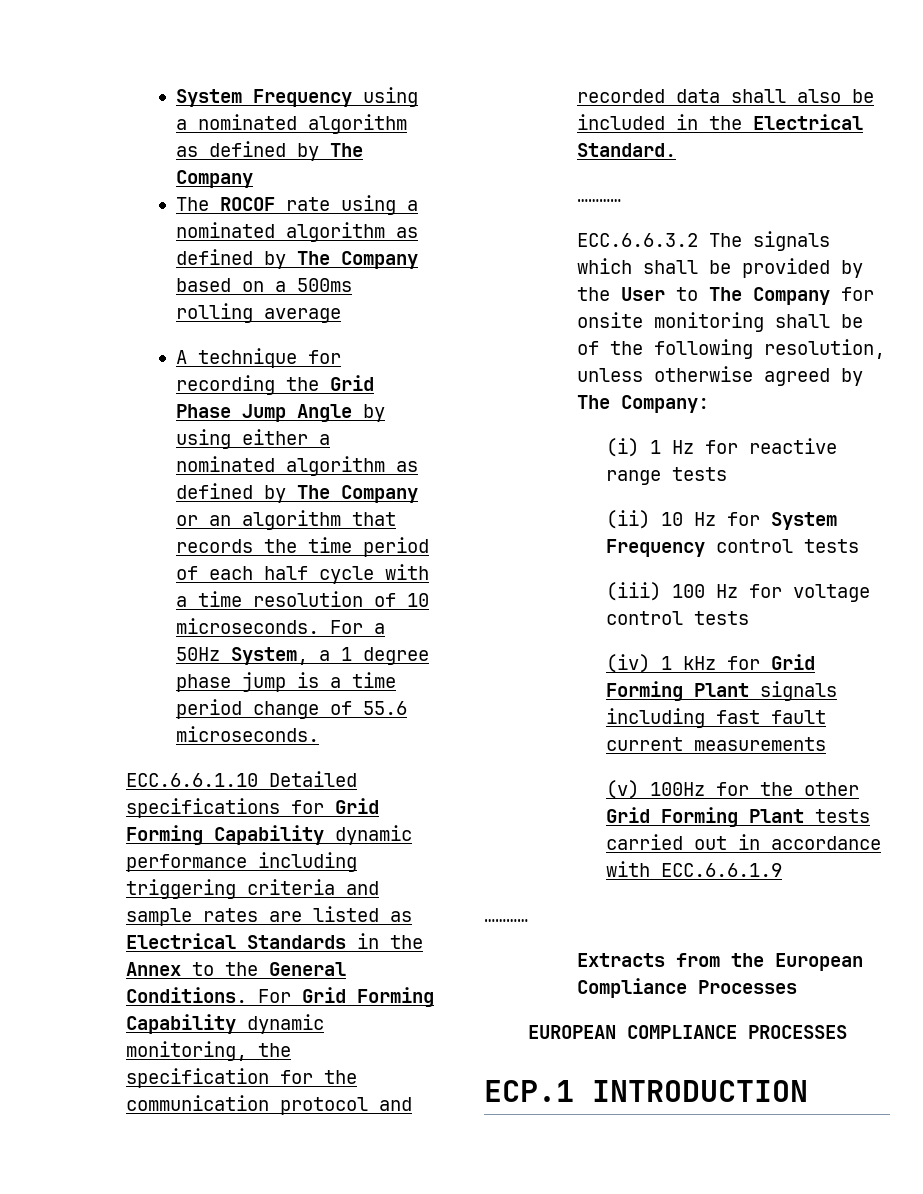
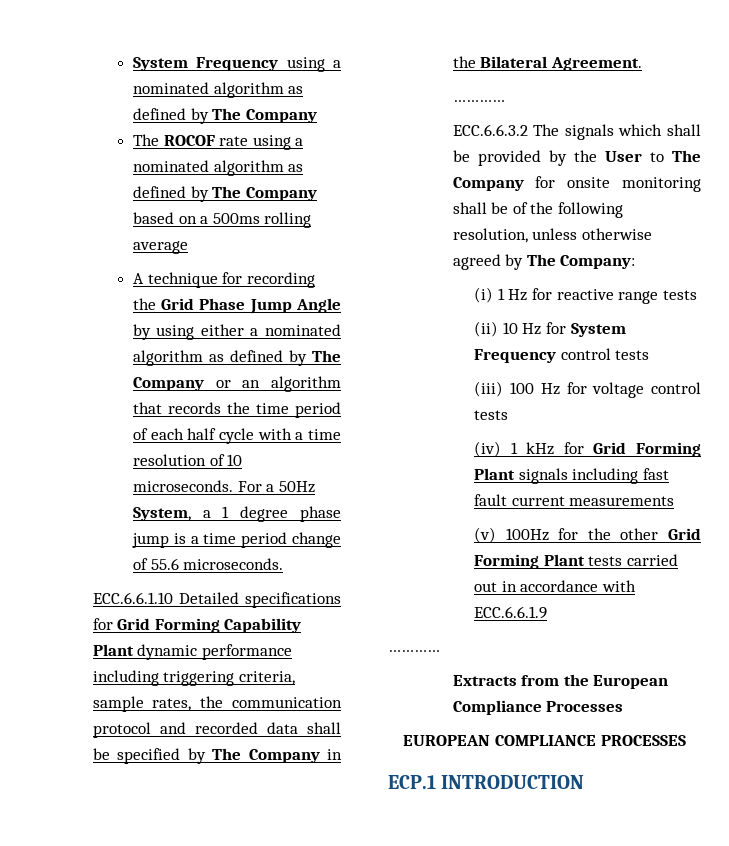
- ECC.6.6.1.10 Detailed specifications for Grid Forming Capability dynamic performance including triggering criteria and sample rates are listed as Electrical Standards in the Annex to the General Conditions. For Grid Forming Capability dynamic monitoring, the specification for the communication protocol and recorded data shall also be included in the Electrical Standard.
+ ECC.6.6.1.10 Detailed specifications for Grid Forming Capability Plant dynamic performance including triggering criteria, sample rates, the communication protocol and recorded data shall be specified by The Company in the Bilateral Agreement.

